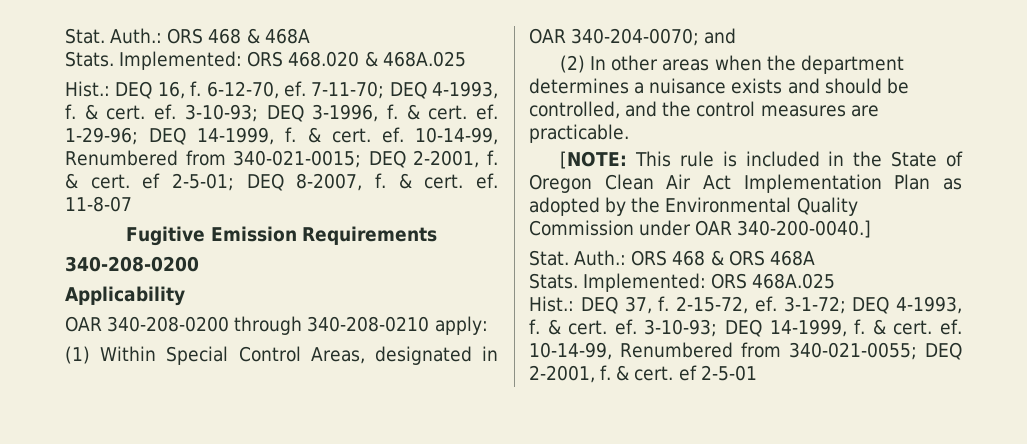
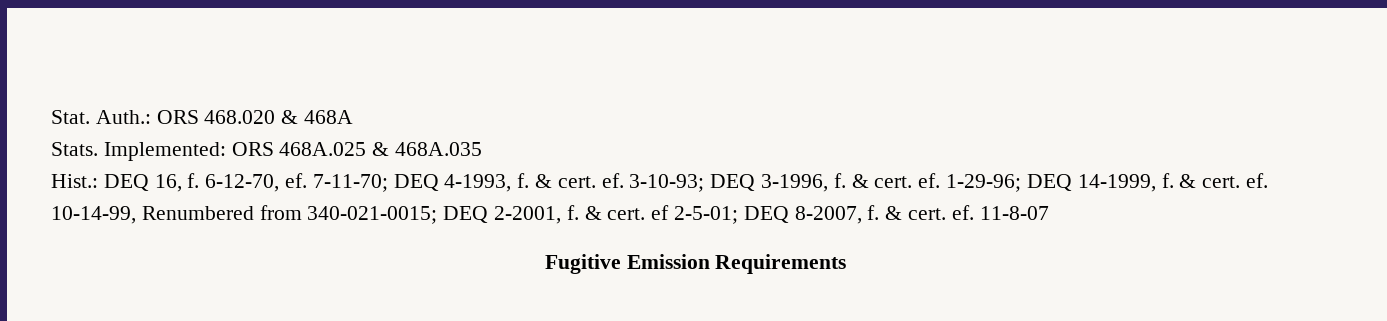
- Stat. Auth.: ORS 468 & 468A
+ Stat. Auth.: ORS 468.020 & 468A
- Implemented: ORS 468.020 & 468A.025
+ Implemented: ORS 468A.025 & 468A.035
  Fugitive Emission Requirements
- 340-208-0200
- Applicability
- OAR 340-208-0200 through 340-208-0210 apply:
- (1) Within Special Control Areas, designated in OAR 340-204-0070; and
- (2) In other areas when the department determines a nuisance exists and should be controlled, and the control measures are practicable.
- [NOTE: This rule is included in the State of Oregon Clean Air Act Implementation Plan as adopted by the Environmental Quality Commission under OAR 340-200-0040.]
- Stat. Auth.: ORS 468 & ORS 468A
- Stats. Implemented: ORS 468A.025
- Hist.: DEQ 37, f. 2-15-72, ef. 3-1-72; DEQ 4-1993, f. & cert. ef. 3-10-93; DEQ 14-1999, f. & cert. ef. 10-14-99, Renumbered from 340-021-0055; DEQ 2-2001, f. & cert. ef 2-5-01

